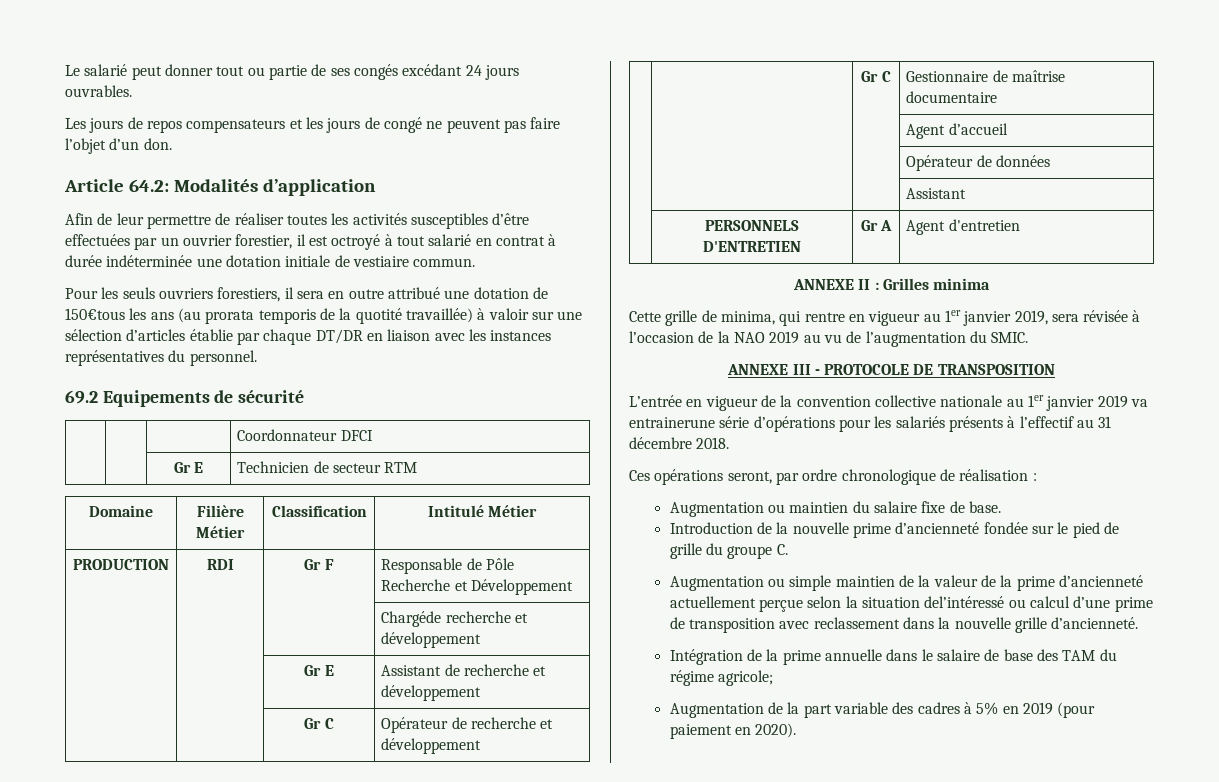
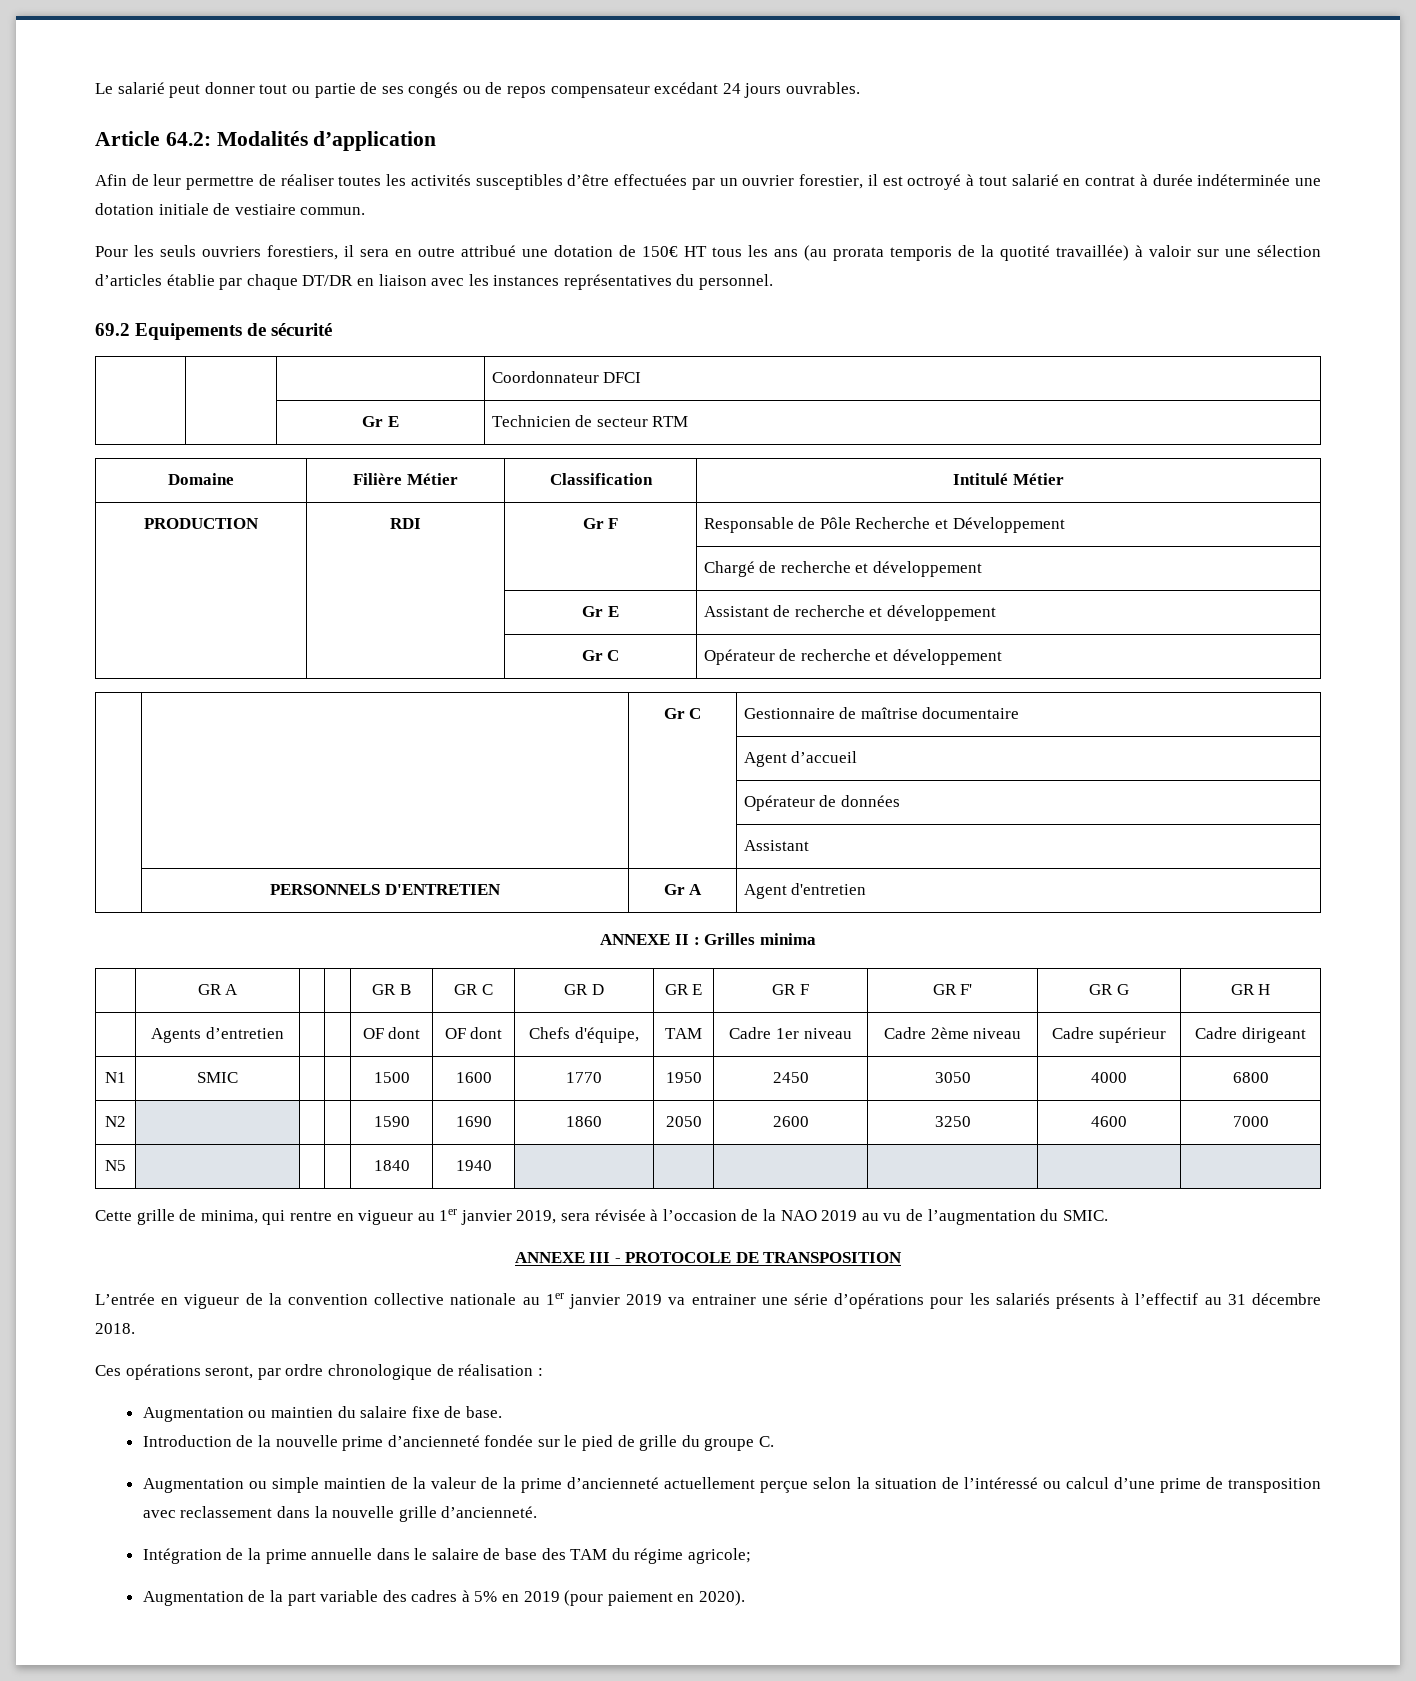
- Le salarié peut donner tout ou partie de ses congés excédant 24 jours ouvrables.
+ Le salarié peut donner tout ou partie de ses congés ou de repos compensateur excédant 24 jours ouvrables.
- Les jours de repos compensateurs et les jours de congé ne peuvent pas faire l’objet d’un don.
- Pour les seuls ouvriers forestiers, il sera en outre attribué une dotation de 150€tous les ans (au prorata temporis de la quotité travaillée) à valoir sur une sélection d’articles établie par chaque DT/DR en liaison avec les instances représentatives du personnel.
+ Pour les seuls ouvriers forestiers, il sera en outre attribué une dotation de 150€ HT tous les ans (au prorata temporis de la quotité travaillée) à valoir sur une sélection d’articles établie par chaque DT/DR en liaison avec les instances représentatives du personnel.
- | | | Chargéde recherche et développement
+ | | | Chargé de recherche et développement
+ | GR A | | | GR B | GR C | GR D | GR E | GR F | GR F' | GR G | GR H
+ | Agents d’entretien | | | OF dont | OF dont | Chefs d'équipe, | TAM | Cadre 1er niveau | Cadre 2ème niveau | Cadre supérieur | Cadre dirigeant
+ N1 | SMIC | | | 1500 | 1600 | 1770 | 1950 | 2450 | 3050 | 4000 | 6800
+ N2 | | | | 1590 | 1690 | 1860 | 2050 | 2600 | 3250 | 4600 | 7000
+ N5 | | | | 1840 | 1940 | | | | | |
- L’entrée en vigueur de la convention collective nationale au 1er janvier 2019 va entrainerune série d’opérations pour les salariés présents à l’effectif au 31 décembre 2018.
+ L’entrée en vigueur de la convention collective nationale au 1er janvier 2019 va entrainer une série d’opérations pour les salariés présents à l’effectif au 31 décembre 2018.
- Augmentation ou simple maintien de la valeur de la prime d’ancienneté actuellement perçue selon la situation del’intéressé ou calcul d’une prime de transposition avec reclassement dans la nouvelle grille d’ancienneté.
+ Augmentation ou simple maintien de la valeur de la prime d’ancienneté actuellement perçue selon la situation de l’intéressé ou calcul d’une prime de transposition avec reclassement dans la nouvelle grille d’ancienneté.

